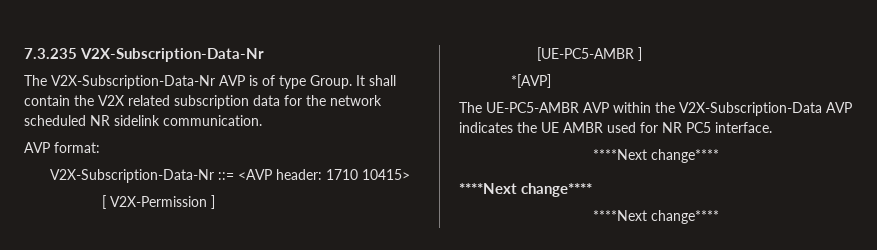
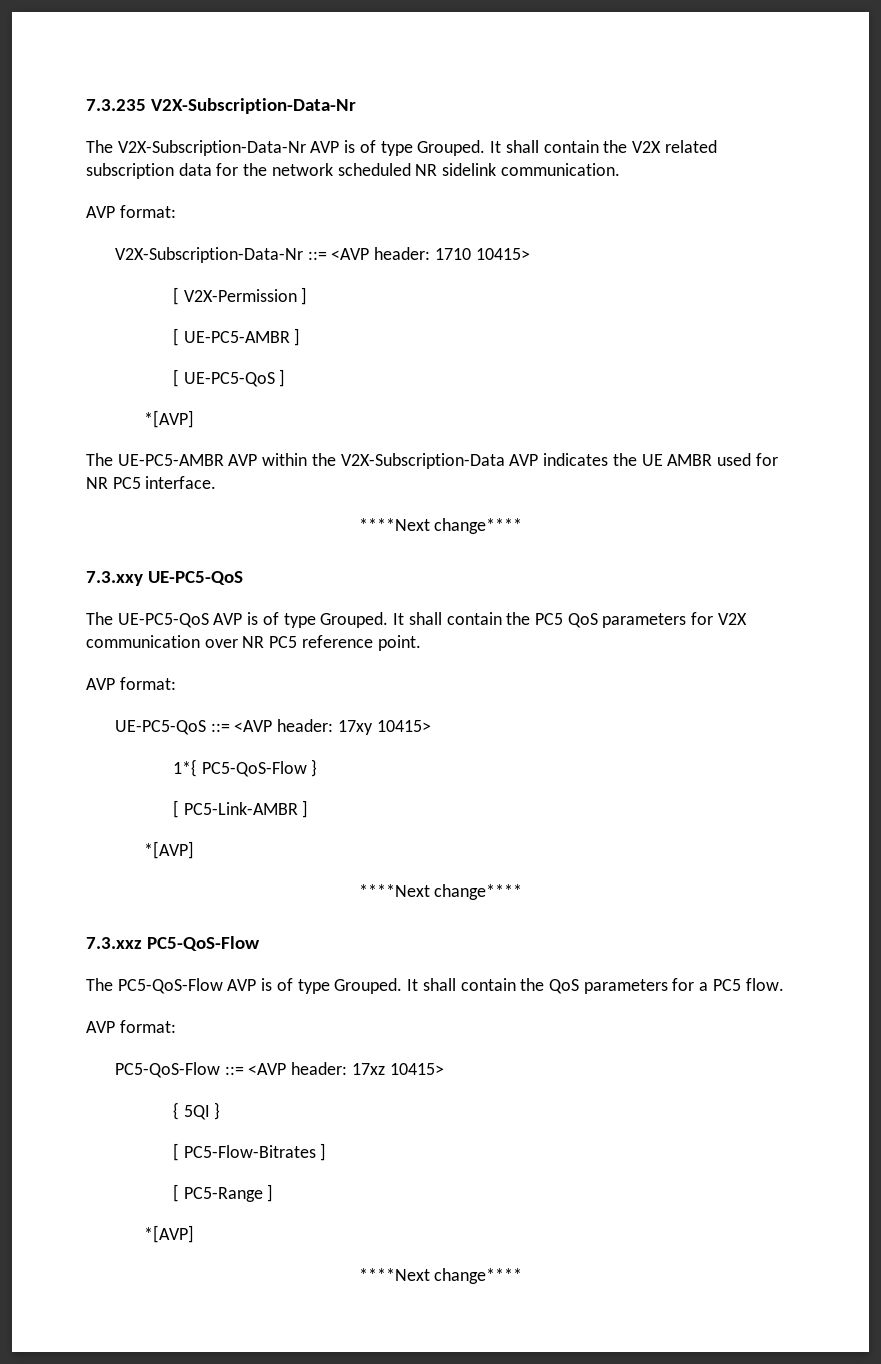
- The V2X-Subscription-Data-Nr AVP is of type Group.
+ The V2X-Subscription-Data-Nr AVP is of type Grouped.
- [UE-PC5-AMBR ]
+ [ UE-PC5-AMBR ]
+ [ UE-PC5-QoS ]
  The UE-PC5-AMBR AVP within the V2X-Subscription-Data AVP indicates the UE AMBR used for NR PC5 interface.
  ****Next change****
+ 7.3.xxy UE-PC5-QoS
+ The UE-PC5-QoS AVP is of type Grouped. It shall contain the PC5 QoS parameters for V2X communication over NR PC5 reference point.
+ AVP format:
+ UE-PC5-QoS ::= <AVP header: 17xy 10415>
+ 1*{ PC5-QoS-Flow }
+ [ PC5-Link-AMBR ]
+ *[AVP]
  ****Next change****
+ 7.3.xxz PC5-QoS-Flow
+ The PC5-QoS-Flow AVP is of type Grouped. It shall contain the QoS parameters for a PC5 flow.
+ AVP format:
+ PC5-QoS-Flow ::= <AVP header: 17xz 10415>
+ { 5QI }
+ [ PC5-Flow-Bitrates ]
+ [ PC5-Range ]
+ *[AVP]

